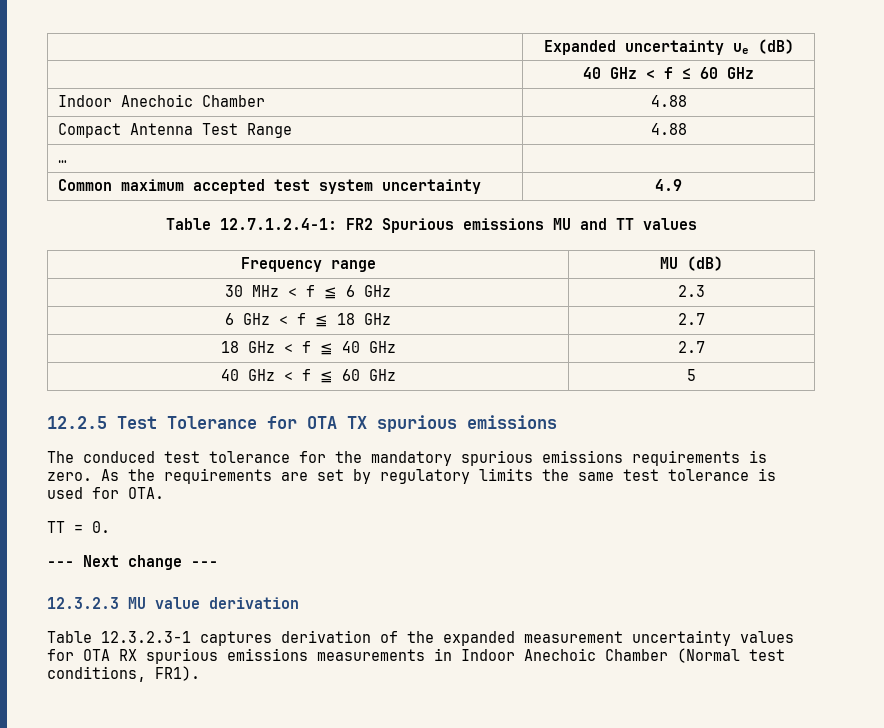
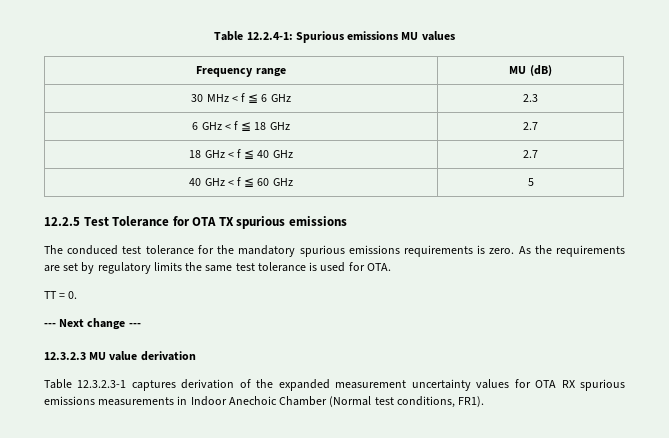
- | Expanded uncertainty ue (dB)
- | 40 GHz < f ≤ 60 GHz
- Indoor Anechoic Chamber | 4.88
- Compact Antenna Test Range | 4.88
- … |
- Common maximum accepted test system uncertainty | 4.9
- Table 12.7.1.2.4-1: FR2 Spurious emissions MU and TT values
+ Table 12.2.4-1: Spurious emissions MU values

